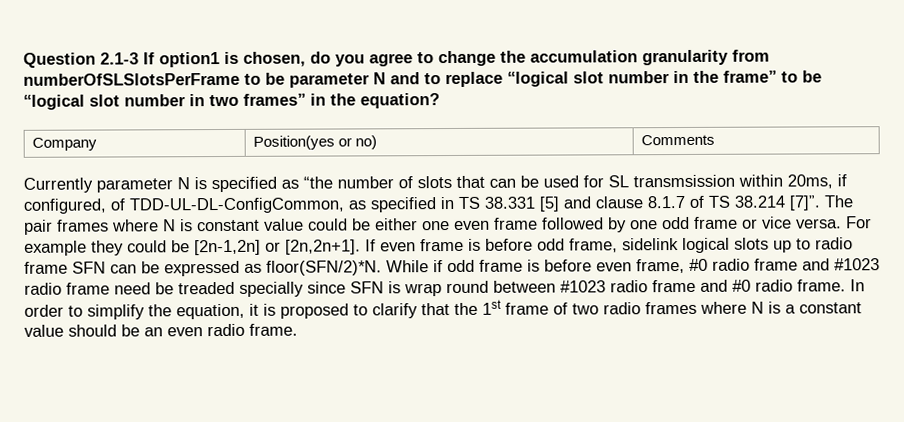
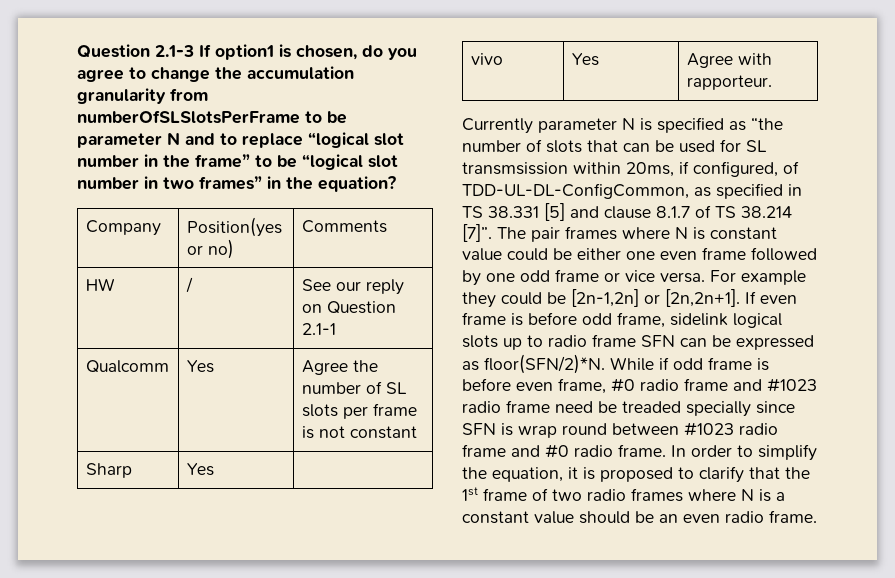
+ HW | / | See our reply on Question 2.1-1
+ Qualcomm | Yes | Agree the number of SL slots per frame is not constant
+ Sharp | Yes |
+ vivo | Yes | Agree with rapporteur.

